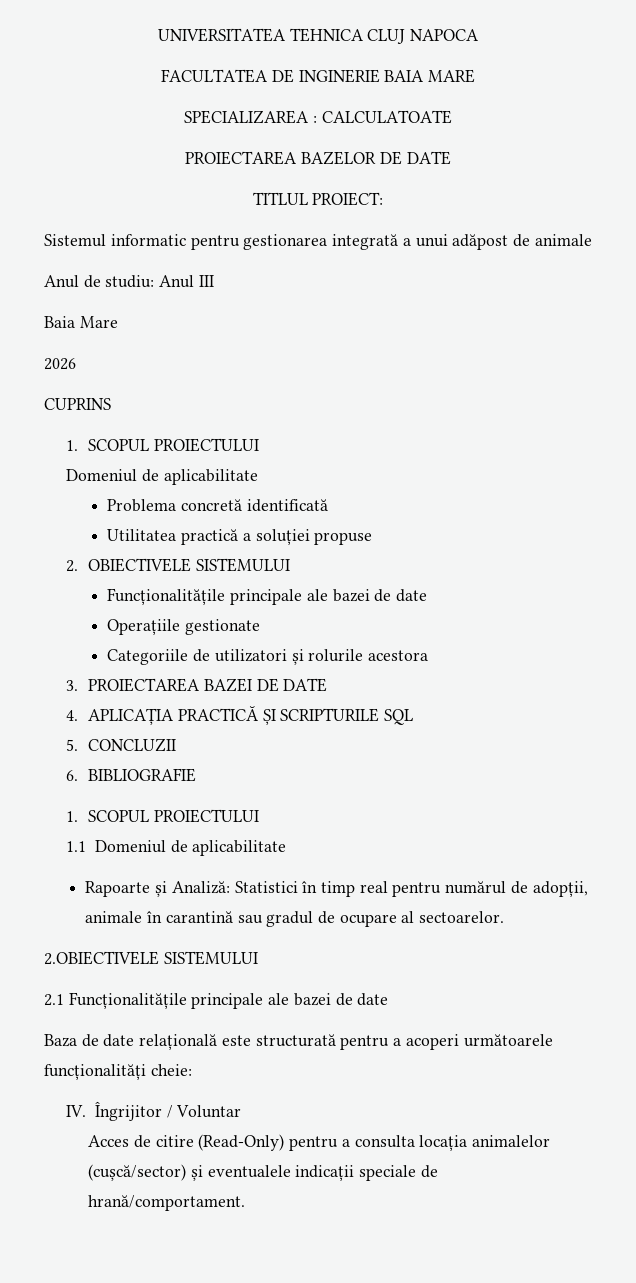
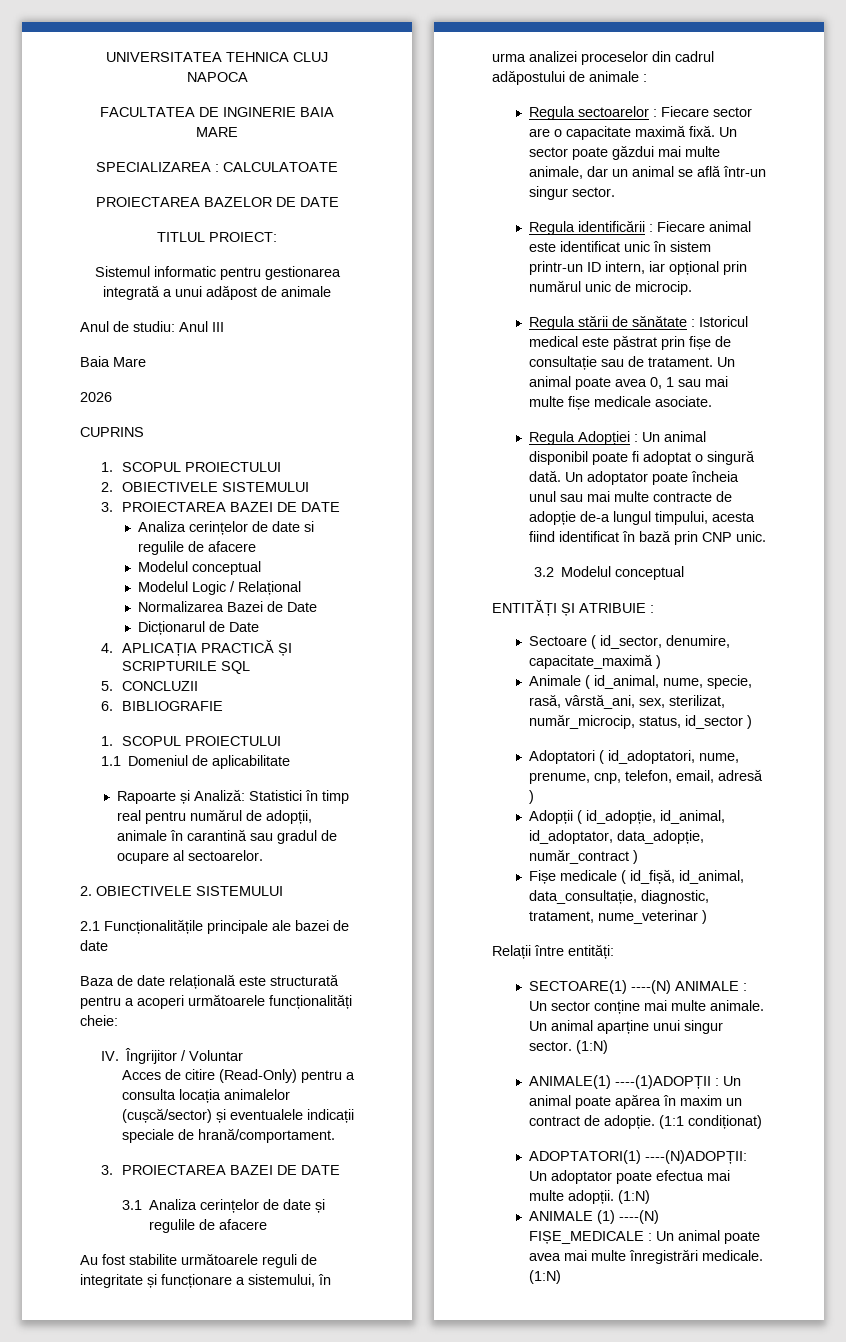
  CUPRINS
  1. SCOPUL PROIECTULUI
- Domeniul de aplicabilitate
- Problema concretă identificată
- Utilitatea practică a soluției propuse
  2. OBIECTIVELE SISTEMULUI
- Funcționalitățile principale ale bazei de date
- Operațiile gestionate
- Categoriile de utilizatori și rolurile acestora
  3. PROIECTAREA BAZEI DE DATE
+ Analiza cerințelor de date si regulile de afacere
+ Modelul conceptual
+ Modelul Logic / Relațional
+ Normalizarea Bazei de Date
+ Dicționarul de Date
  Rapoarte și Analiză: Statistici în timp real pentru numărul de adopții, animale în carantină sau gradul de ocupare al sectoarelor.
- 2.OBIECTIVELE SISTEMULUI
+ 2. OBIECTIVELE SISTEMULUI
  Acces de citire (Read-Only) pentru a consulta locația animalelor (cușcă/sector) și eventualele indicații speciale de hrană/comportament.
+ 3. PROIECTAREA BAZEI DE DATE
+ 3.1 Analiza cerințelor de date și regulile de afacere
+ Au fost stabilite următoarele reguli de integritate și funcționare a sistemului, în urma analizei proceselor din cadrul adăpostului de animale :
+ Regula sectoarelor : Fiecare sector are o capacitate maximă fixă. Un sector poate găzdui mai multe animale, dar un animal se află într-un singur sector.
+ Regula identificării : Fiecare animal este identificat unic în sistem printr-un ID intern, iar opțional prin numărul unic de microcip.
+ Regula stării de sănătate : Istoricul medical este păstrat prin fișe de consultație sau de tratament. Un animal poate avea 0, 1 sau mai multe fișe medicale asociate.
+ Regula Adopției : Un animal disponibil poate fi adoptat o singură dată. Un adoptator poate încheia unul sau mai multe contracte de adopție de-a lungul timpului, acesta fiind identificat în bază prin CNP unic.
+ 3.2 Modelul conceptual
+ ENTITĂȚI ȘI ATRIBUIE :
+ Sectoare ( id_sector, denumire, capacitate_maximă )
+ Animale ( id_animal, nume, specie, rasă, vârstă_ani, sex, sterilizat, număr_microcip, status, id_sector )
+ Adoptatori ( id_adoptatori, nume, prenume, cnp, telefon, email, adresă )
+ Adopții ( id_adopție, id_animal, id_adoptator, data_adopție, număr_contract )
+ Fișe medicale ( id_fișă, id_animal, data_consultație, diagnostic, tratament, nume_veterinar )
+ Relații între entități:
+ SECTOARE(1) ----(N) ANIMALE : Un sector conține mai multe animale. Un animal aparține unui singur sector. (1:N)
+ ANIMALE(1) ----(1)ADOPȚII : Un animal poate apărea în maxim un contract de adopție. (1:1 condiționat)
+ ADOPTATORI(1) ----(N)ADOPȚII: Un adoptator poate efectua mai multe adopții. (1:N)
+ ANIMALE (1) ----(N) FIȘE_MEDICALE : Un animal poate avea mai multe înregistrări medicale. (1:N)

